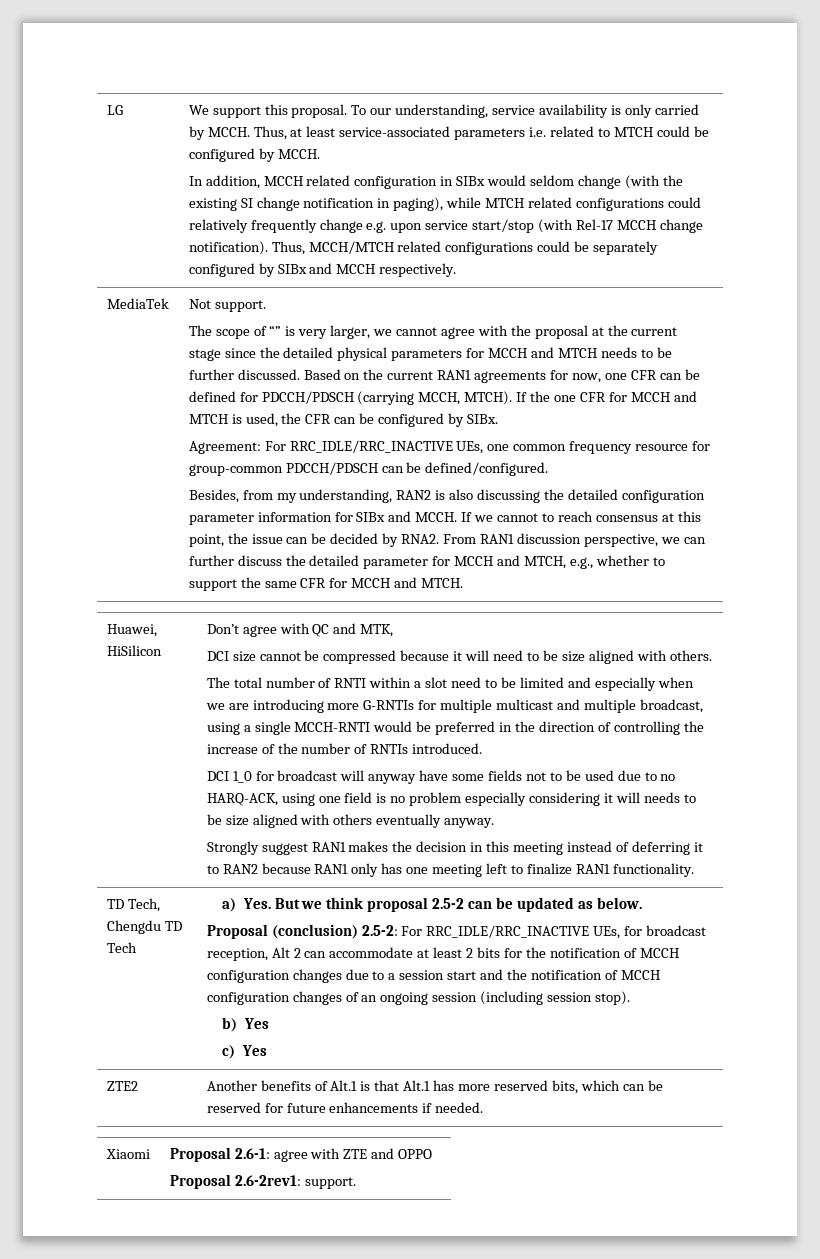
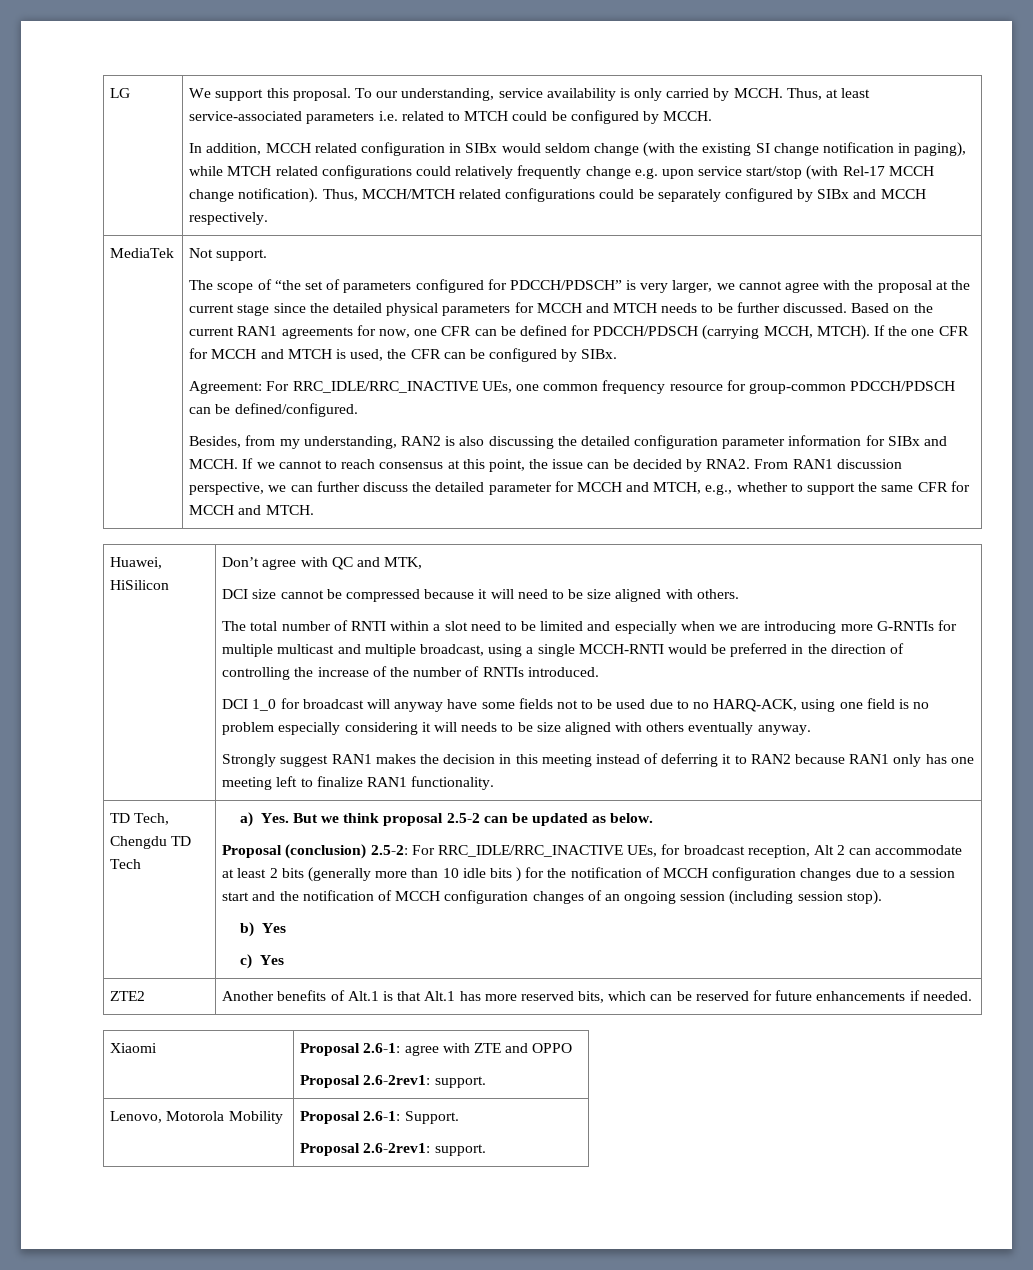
- The scope of “” is very larger, we cannot agree with the proposal at the current stage since the detailed physical parameters for MCCH and MTCH needs to be further discussed.
+ The scope of “the set of parameters configured for PDCCH/PDSCH” is very larger, we cannot agree with the proposal at the current stage since the detailed physical parameters for MCCH and MTCH needs to be further discussed.
- Proposal (conclusion) 2.5-2: For RRC_IDLE/RRC_INACTIVE UEs, for broadcast reception, Alt 2 can accommodate at least 2 bits for the notification of MCCH configuration changes due to a session start and the notification of MCCH configuration changes of an ongoing session (including session stop).
+ Proposal (conclusion) 2.5-2: For RRC_IDLE/RRC_INACTIVE UEs, for broadcast reception, Alt 2 can accommodate at least 2 bits (generally more than 10 idle bits ) for the notification of MCCH configuration changes due to a session start and the notification of MCCH configuration changes of an ongoing session (including session stop).
+ Lenovo, Motorola Mobility | Proposal 2.6-1: Support.
+ Proposal 2.6-2rev1: support.

